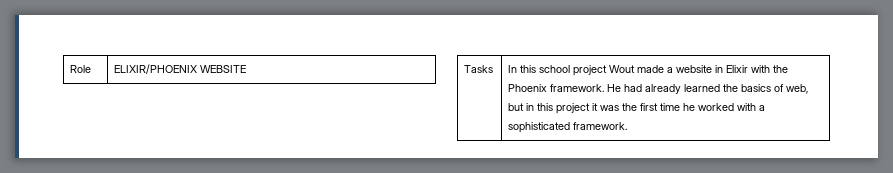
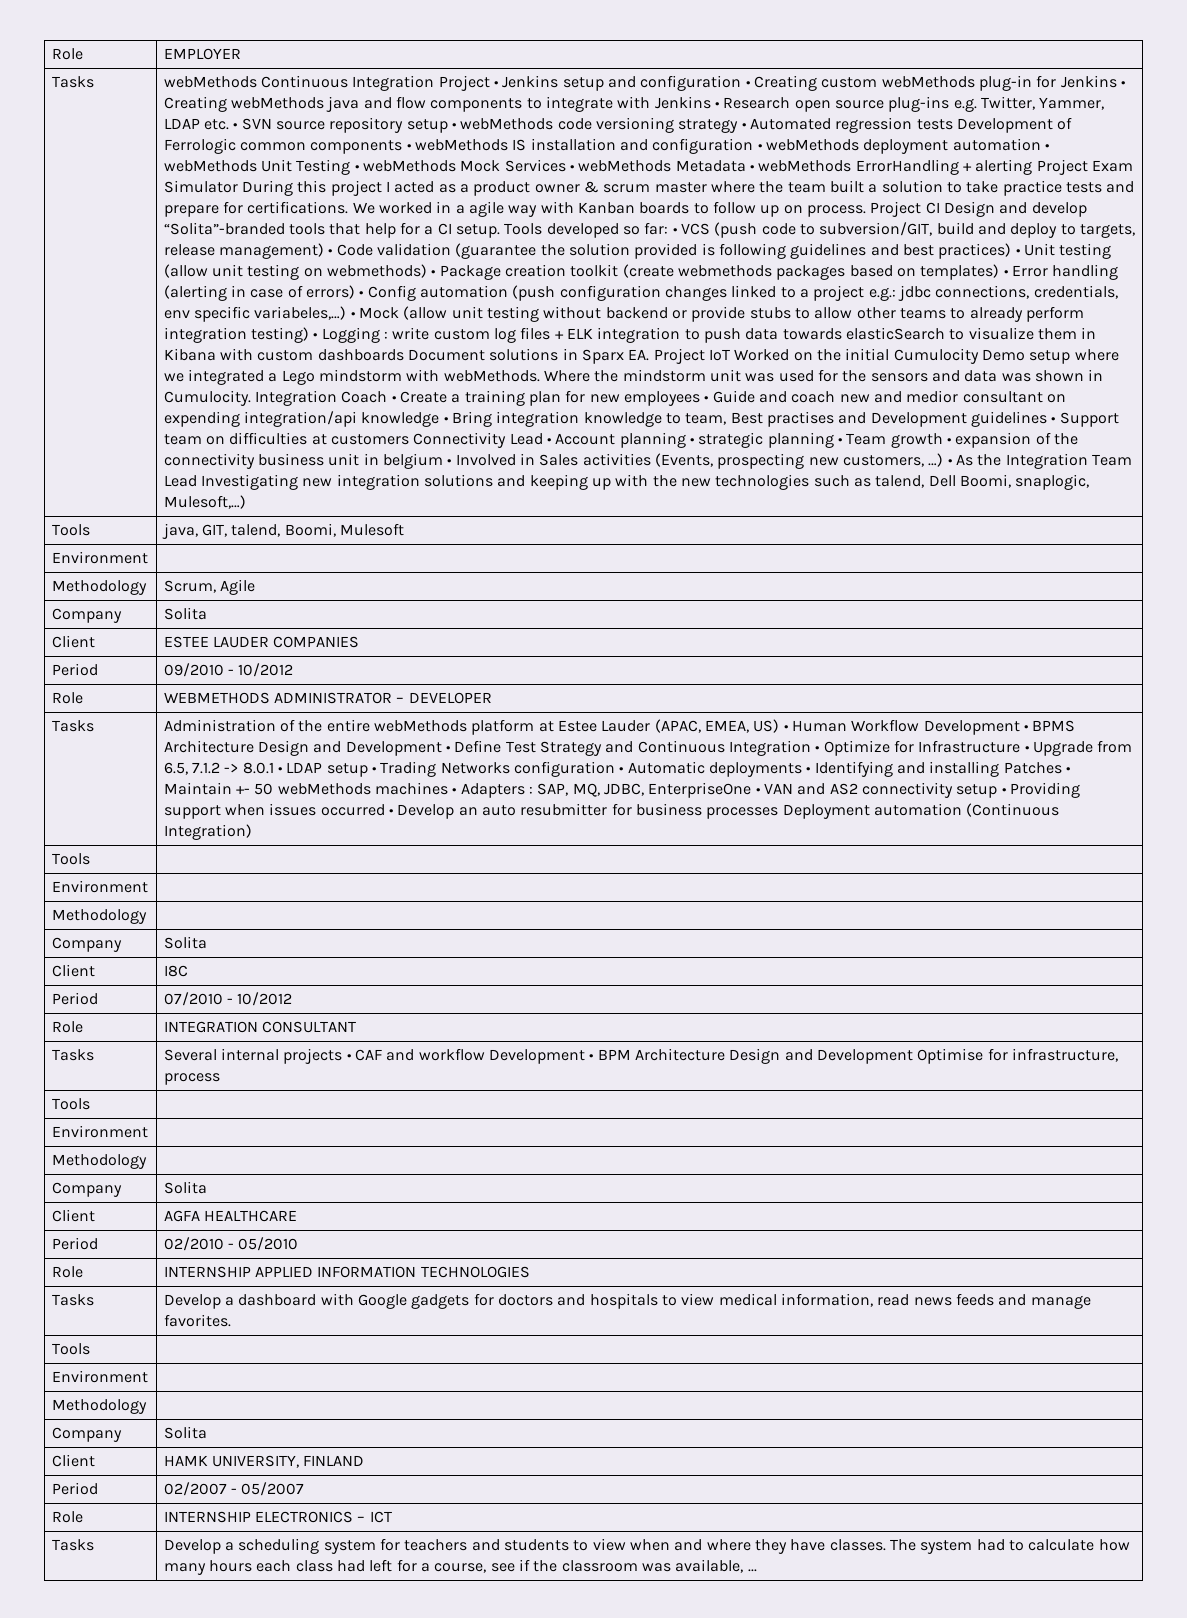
- Role | ELIXIR/PHOENIX WEBSITE
- Tasks | In this school project Wout made a website in Elixir with the Phoenix framework. He had already learned the basics of web, but in this project it was the first time he worked with a sophisticated framework.
+ Role | EMPLOYER
+ Tasks | webMethods Continuous Integration Project • Jenkins setup and configuration • Creating custom webMethods plug-in for Jenkins • Creating webMethods java and flow components to integrate with Jenkins • Research open source plug-ins e.g. Twitter, Yammer, LDAP etc. • SVN source repository setup • webMethods code versioning strategy • Automated regression tests Development of Ferrologic common components • webMethods IS installation and configuration • webMethods deployment automation • webMethods Unit Testing • webMethods Mock Services • webMethods Metadata • webMethods ErrorHandling + alerting Project Exam Simulator During this project I acted as a product owner & scrum master where the team built a solution to take practice tests and prepare for certifications. We worked in a agile way with Kanban boards to follow up on process. Project CI Design and develop “Solita”-branded tools that help for a CI setup. Tools developed so far: • VCS (push code to subversion/GIT, build and deploy to targets, release management) • Code validation (guarantee the solution provided is following guidelines and best practices) • Unit testing (allow unit testing on webmethods) • Package creation toolkit (create webmethods packages based on templates) • Error handling (alerting in case of errors) • Config automation (push configuration changes linked to a project e.g.: jdbc connections, credentials, env specific variabeles,…) • Mock (allow unit testing without backend or provide stubs to allow other teams to already perform integration testing) • Logging : write custom log files + ELK integration to push data towards elasticSearch to visualize them in Kibana with custom dashboards Document solutions in Sparx EA. Project IoT Worked on the initial Cumulocity Demo setup where we integrated a Lego mindstorm with webMethods. Where the mindstorm unit was used for the sensors and data was shown in Cumulocity. Integration Coach • Create a training plan for new employees • Guide and coach new and medior consultant on expending integration/api knowledge • Bring integration knowledge to team, Best practises and Development guidelines • Support team on difficulties at customers Connectivity Lead • Account planning • strategic planning • Team growth • expansion of the connectivity business unit in belgium • Involved in Sales activities (Events, prospecting new customers, …) • As the Integration Team Lead Investigating new integration solutions and keeping up with the new technologies such as talend, Dell Boomi, snaplogic, Mulesoft,…)
+ Tools | java, GIT, talend, Boomi, Mulesoft
+ Environment |
+ Methodology | Scrum, Agile
+ Company | Solita
+ Client | ESTEE LAUDER COMPANIES
+ Period | 09/2010 - 10/2012
+ Role | WEBMETHODS ADMINISTRATOR – DEVELOPER
+ Tasks | Administration of the entire webMethods platform at Estee Lauder (APAC, EMEA, US) • Human Workflow Development • BPMS Architecture Design and Development • Define Test Strategy and Continuous Integration • Optimize for Infrastructure • Upgrade from 6.5, 7.1.2 -> 8.0.1 • LDAP setup • Trading Networks configuration • Automatic deployments • Identifying and installing Patches • Maintain +- 50 webMethods machines • Adapters : SAP, MQ, JDBC, EnterpriseOne • VAN and AS2 connectivity setup • Providing support when issues occurred • Develop an auto resubmitter for business processes Deployment automation (Continuous Integration)
+ Tools |
+ Environment |
+ Methodology |
+ Company | Solita
+ Client | I8C
+ Period | 07/2010 - 10/2012
+ Role | INTEGRATION CONSULTANT
+ Tasks | Several internal projects • CAF and workflow Development • BPM Architecture Design and Development Optimise for infrastructure, process
+ Tools |
+ Environment |
+ Methodology |
+ Company | Solita
+ Client | AGFA HEALTHCARE
+ Period | 02/2010 - 05/2010
+ Role | INTERNSHIP APPLIED INFORMATION TECHNOLOGIES
+ Tasks | Develop a dashboard with Google gadgets for doctors and hospitals to view medical information, read news feeds and manage favorites.
+ Tools |
+ Environment |
+ Methodology |
+ Company | Solita
+ Client | HAMK UNIVERSITY, FINLAND
+ Period | 02/2007 - 05/2007
+ Role | INTERNSHIP ELECTRONICS – ICT
+ Tasks | Develop a scheduling system for teachers and students to view when and where they have classes. The system had to calculate how many hours each class had left for a course, see if the classroom was available, ...

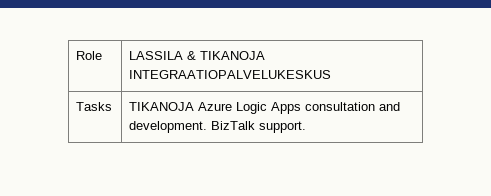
- Role | EMPLOYER
- Tasks | webMethods Continuous Integration Project • Jenkins setup and configuration • Creating custom webMethods plug-in for Jenkins • Creating webMethods java and flow components to integrate with Jenkins • Research open source plug-ins e.g. Twitter, Yammer, LDAP etc. • SVN source repository setup • webMethods code versioning strategy • Automated regression tests Development of Ferrologic common components • webMethods IS installation and configuration • webMethods deployment automation • webMethods Unit Testing • webMethods Mock Services • webMethods Metadata • webMethods ErrorHandling + alerting Project Exam Simulator During this project I acted as a product owner & scrum master where the team built a solution to take practice tests and prepare for certifications. We worked in a agile way with Kanban boards to follow up on process. Project CI Design and develop “Solita”-branded tools that help for a CI setup. Tools developed so far: • VCS (push code to subversion/GIT, build and deploy to targets, release management) • Code validation (guarantee the solution provided is following guidelines and best practices) • Unit testing (allow unit testing on webmethods) • Package creation toolkit (create webmethods packages based on templates) • Error handling (alerting in case of errors) • Config automation (push configuration changes linked to a project e.g.: jdbc connections, credentials, env specific variabeles,…) • Mock (allow unit testing without backend or provide stubs to allow other teams to already perform integration testing) • Logging : write custom log files + ELK integration to push data towards elasticSearch to visualize them in Kibana with custom dashboards Document solutions in Sparx EA. Project IoT Worked on the initial Cumulocity Demo setup where we integrated a Lego mindstorm with webMethods. Where the mindstorm unit was used for the sensors and data was shown in Cumulocity. Integration Coach • Create a training plan for new employees • Guide and coach new and medior consultant on expending integration/api knowledge • Bring integration knowledge to team, Best practises and Development guidelines • Support team on difficulties at customers Connectivity Lead • Account planning • strategic planning • Team growth • expansion of the connectivity business unit in belgium • Involved in Sales activities (Events, prospecting new customers, …) • As the Integration Team Lead Investigating new integration solutions and keeping up with the new technologies such as talend, Dell Boomi, snaplogic, Mulesoft,…)
- Tools | java, GIT, talend, Boomi, Mulesoft
- Environment |
- Methodology | Scrum, Agile
- Company | Solita
- Client | ESTEE LAUDER COMPANIES
- Period | 09/2010 - 10/2012
- Role | WEBMETHODS ADMINISTRATOR – DEVELOPER
- Tasks | Administration of the entire webMethods platform at Estee Lauder (APAC, EMEA, US) • Human Workflow Development • BPMS Architecture Design and Development • Define Test Strategy and Continuous Integration • Optimize for Infrastructure • Upgrade from 6.5, 7.1.2 -> 8.0.1 • LDAP setup • Trading Networks configuration • Automatic deployments • Identifying and installing Patches • Maintain +- 50 webMethods machines • Adapters : SAP, MQ, JDBC, EnterpriseOne • VAN and AS2 connectivity setup • Providing support when issues occurred • Develop an auto resubmitter for business processes Deployment automation (Continuous Integration)
- Tools |
- Environment |
- Methodology |
- Company | Solita
- Client | I8C
- Period | 07/2010 - 10/2012
- Role | INTEGRATION CONSULTANT
- Tasks | Several internal projects • CAF and workflow Development • BPM Architecture Design and Development Optimise for infrastructure, process
- Tools |
- Environment |
- Methodology |
- Company | Solita
- Client | AGFA HEALTHCARE
- Period | 02/2010 - 05/2010
- Role | INTERNSHIP APPLIED INFORMATION TECHNOLOGIES
- Tasks | Develop a dashboard with Google gadgets for doctors and hospitals to view medical information, read news feeds and manage favorites.
- Tools |
- Environment |
- Methodology |
- Company | Solita
- Client | HAMK UNIVERSITY, FINLAND
- Period | 02/2007 - 05/2007
- Role | INTERNSHIP ELECTRONICS – ICT
- Tasks | Develop a scheduling system for teachers and students to view when and where they have classes. The system had to calculate how many hours each class had left for a course, see if the classroom was available, ...
+ Role | LASSILA & TIKANOJA INTEGRAATIOPALVELUKESKUS
+ Tasks | TIKANOJA Azure Logic Apps consultation and development. BizTalk support.

